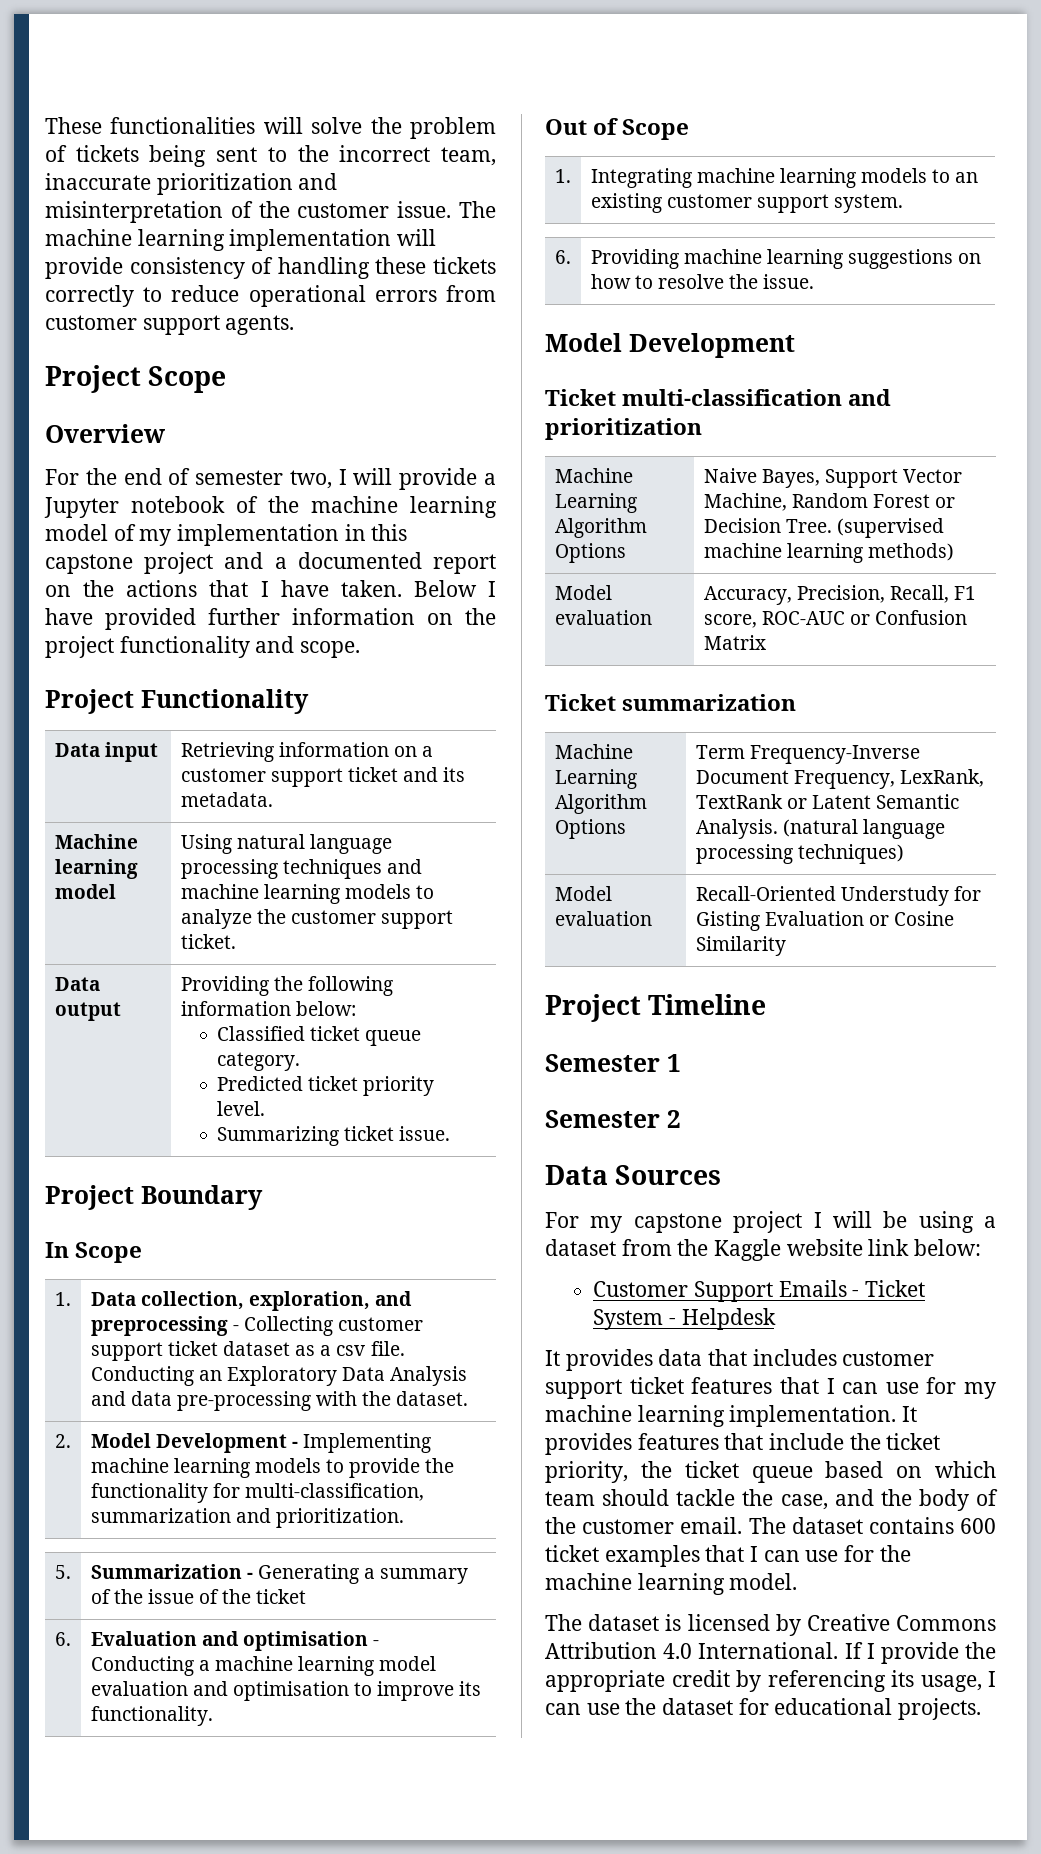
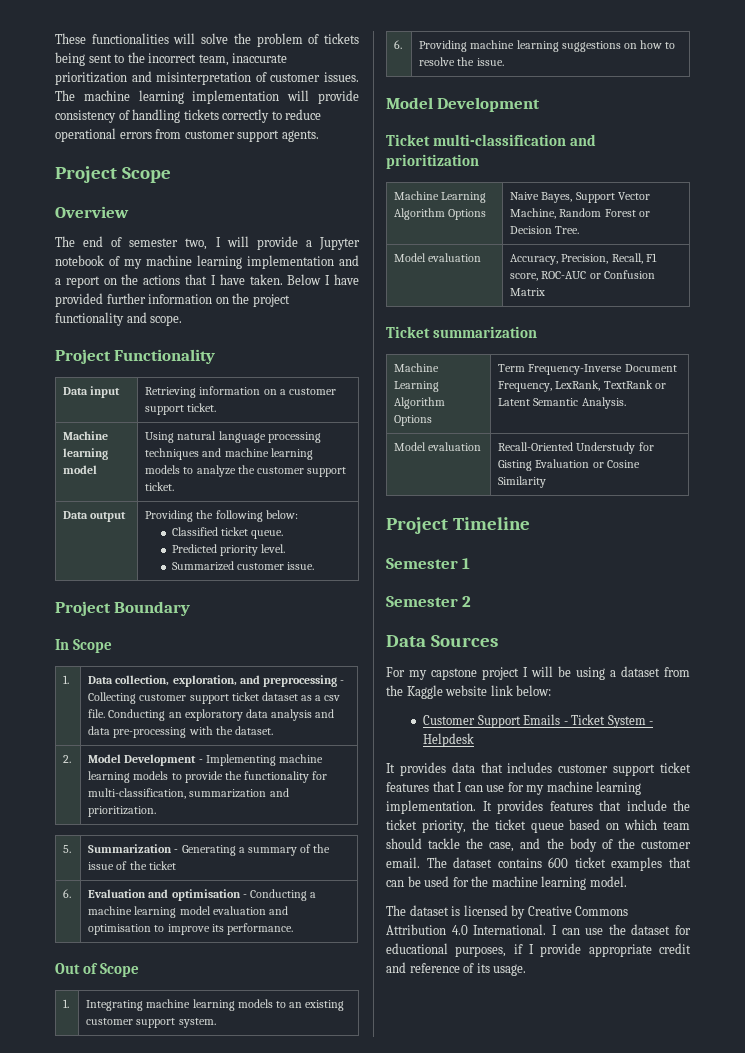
- These functionalities will solve the problem of tickets being sent to the incorrect team, inaccurate prioritization and misinterpretation of the customer issue.
+ These functionalities will solve the problem of tickets being sent to the incorrect team, inaccurate prioritization and misinterpretation of customer issues.
- The machine learning implementation will provide consistency of handling these tickets correctly to reduce operational errors from customer support agents.
+ The machine learning implementation will provide consistency of handling tickets correctly to reduce operational errors from customer support agents.
- For the end of semester two, I will provide a Jupyter notebook of the machine learning model of my implementation in this capstone project and a documented report on the actions that I have taken.
+ The end of semester two, I will provide a Jupyter notebook of my machine learning implementation and a report on the actions that I have taken.
- Data input | Retrieving information on a customer support ticket and its metadata.
+ Data input | Retrieving information on a customer support ticket.
- Data output | Providing the following information below:
- Classified ticket queue category.
- Predicted ticket priority level.
- Summarizing ticket issue.
+ Data output | Providing the following below:
+ Classified ticket queue.
+ Predicted priority level.
+ Summarized customer issue.
- 1. | Data collection, exploration, and preprocessing - Collecting customer support ticket dataset as a csv file. Conducting an Exploratory Data Analysis and data pre-processing with the dataset.
+ 1. | Data collection, exploration, and preprocessing - Collecting customer support ticket dataset as a csv file. Conducting an exploratory data analysis and data pre-processing with the dataset.
- 6. | Evaluation and optimisation - Conducting a machine learning model evaluation and optimisation to improve its functionality.
+ 6. | Evaluation and optimisation - Conducting a machine learning model evaluation and optimisation to improve its performance.
- Machine Learning Algorithm Options | Naive Bayes, Support Vector Machine, Random Forest or Decision Tree. (supervised machine learning methods)
+ Machine Learning Algorithm Options | Naive Bayes, Support Vector Machine, Random Forest or Decision Tree.
- Machine Learning Algorithm Options | Term Frequency-Inverse Document Frequency, LexRank, TextRank or Latent Semantic Analysis. (natural language processing techniques)
+ Machine Learning Algorithm Options | Term Frequency-Inverse Document Frequency, LexRank, TextRank or Latent Semantic Analysis.
- The dataset contains 600 ticket examples that I can use for the machine learning model.
+ The dataset contains 600 ticket examples that can be used for the machine learning model.
- If I provide the appropriate credit by referencing its usage, I can use the dataset for educational projects.
+ I can use the dataset for educational purposes, if I provide appropriate credit and reference of its usage.

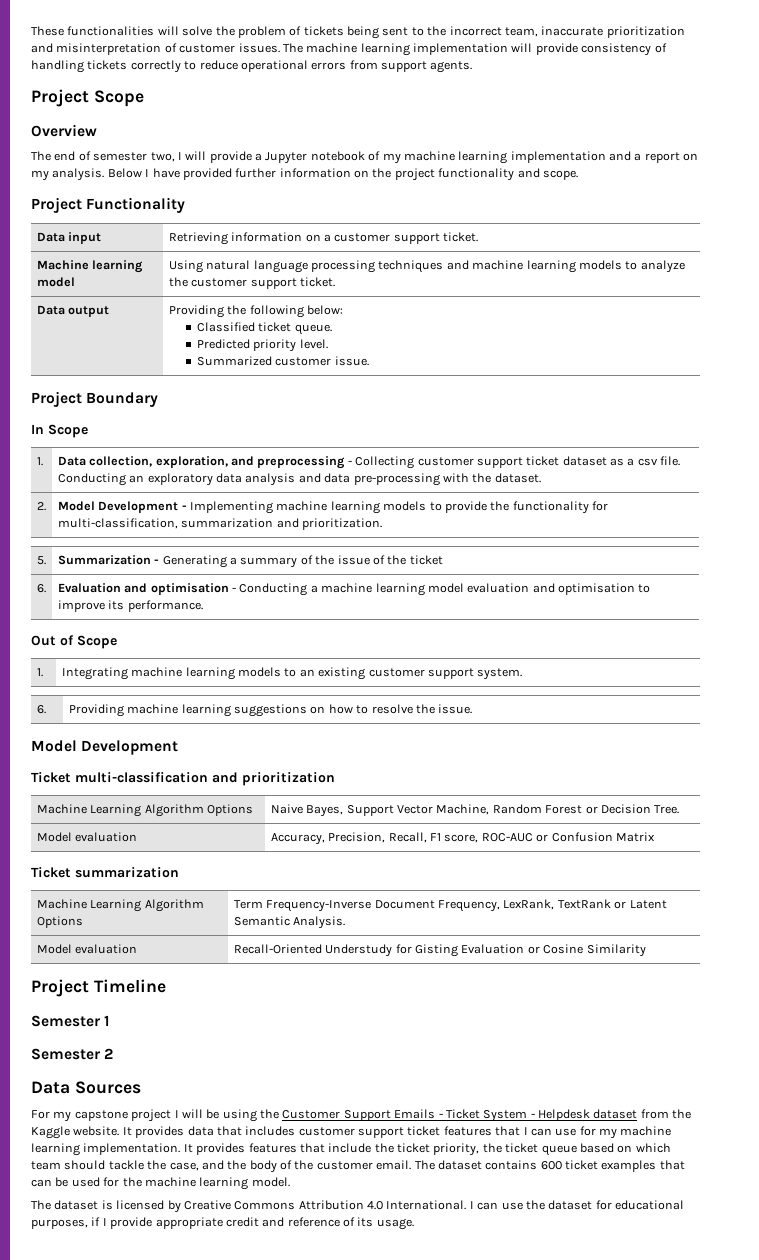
- The machine learning implementation will provide consistency of handling tickets correctly to reduce operational errors from customer support agents.
+ The machine learning implementation will provide consistency of handling tickets correctly to reduce operational errors from support agents.
- The end of semester two, I will provide a Jupyter notebook of my machine learning implementation and a report on the actions that I have taken.
+ The end of semester two, I will provide a Jupyter notebook of my machine learning implementation and a report on my analysis.
- For my capstone project I will be using a dataset from the Kaggle website link below:
- Customer Support Emails - Ticket System - Helpdesk
- It provides data that includes customer support ticket features that I can use for my machine learning implementation.
+ For my capstone project I will be using the Customer Support Emails - Ticket System - Helpdesk dataset from the Kaggle website. It provides data that includes customer support ticket features that I can use for my machine learning implementation.

